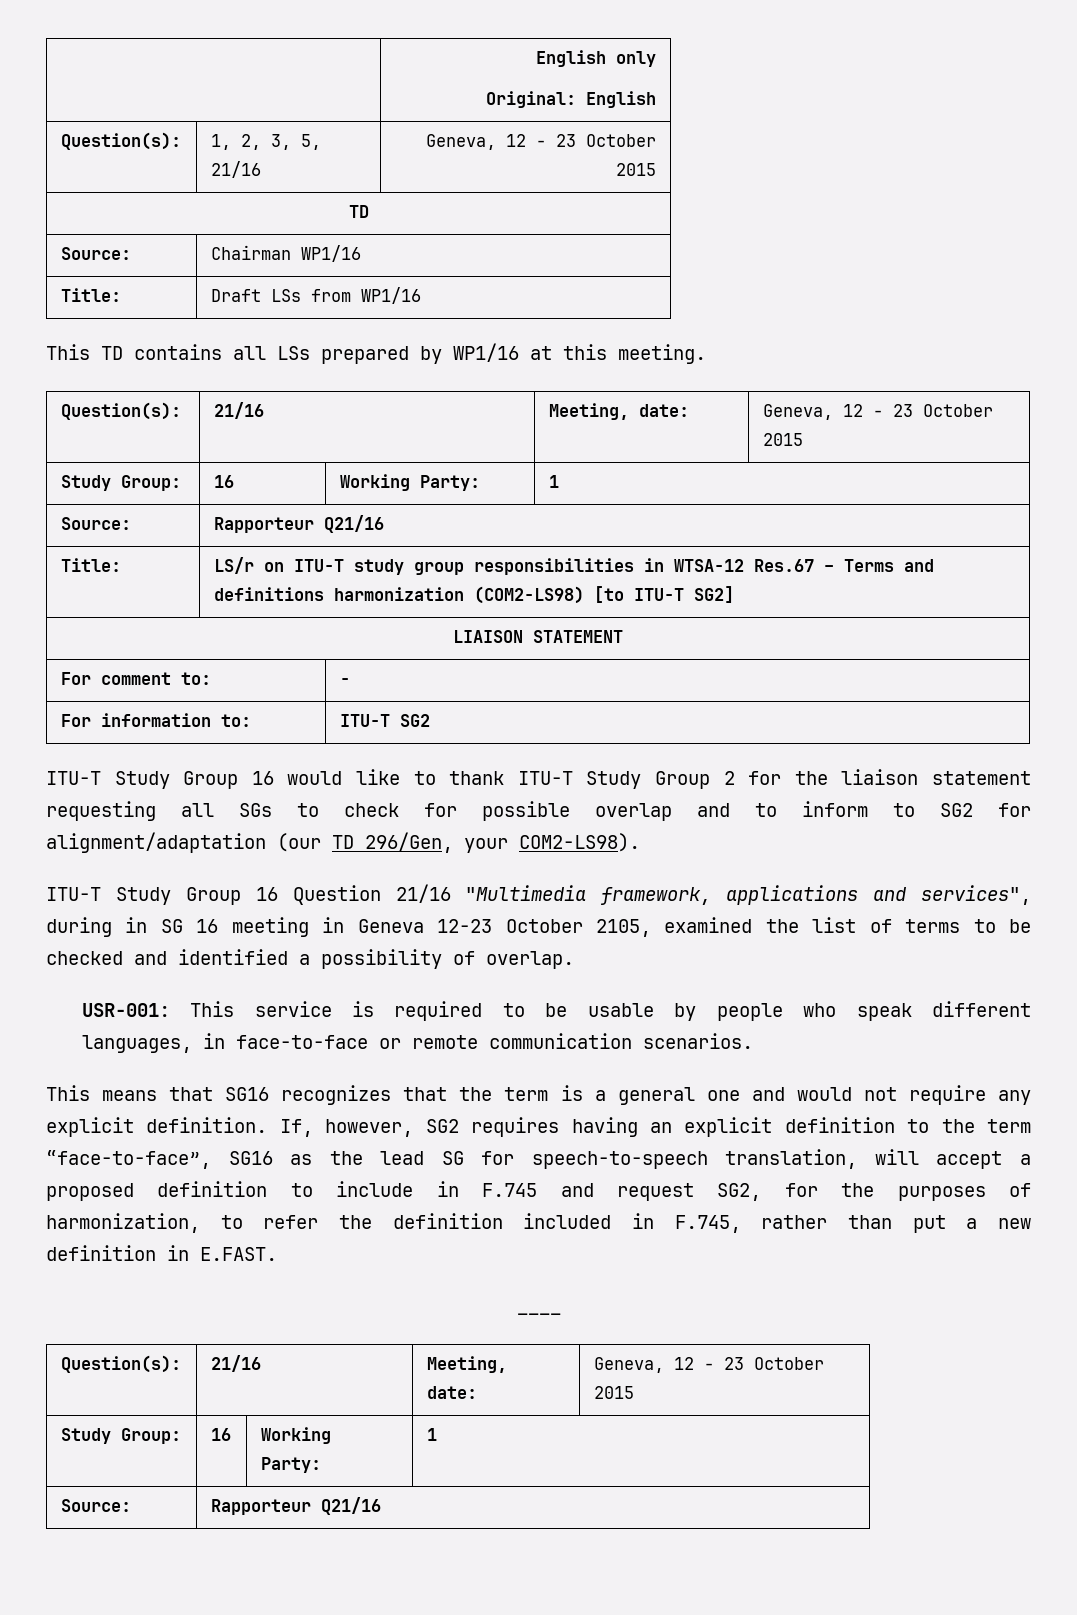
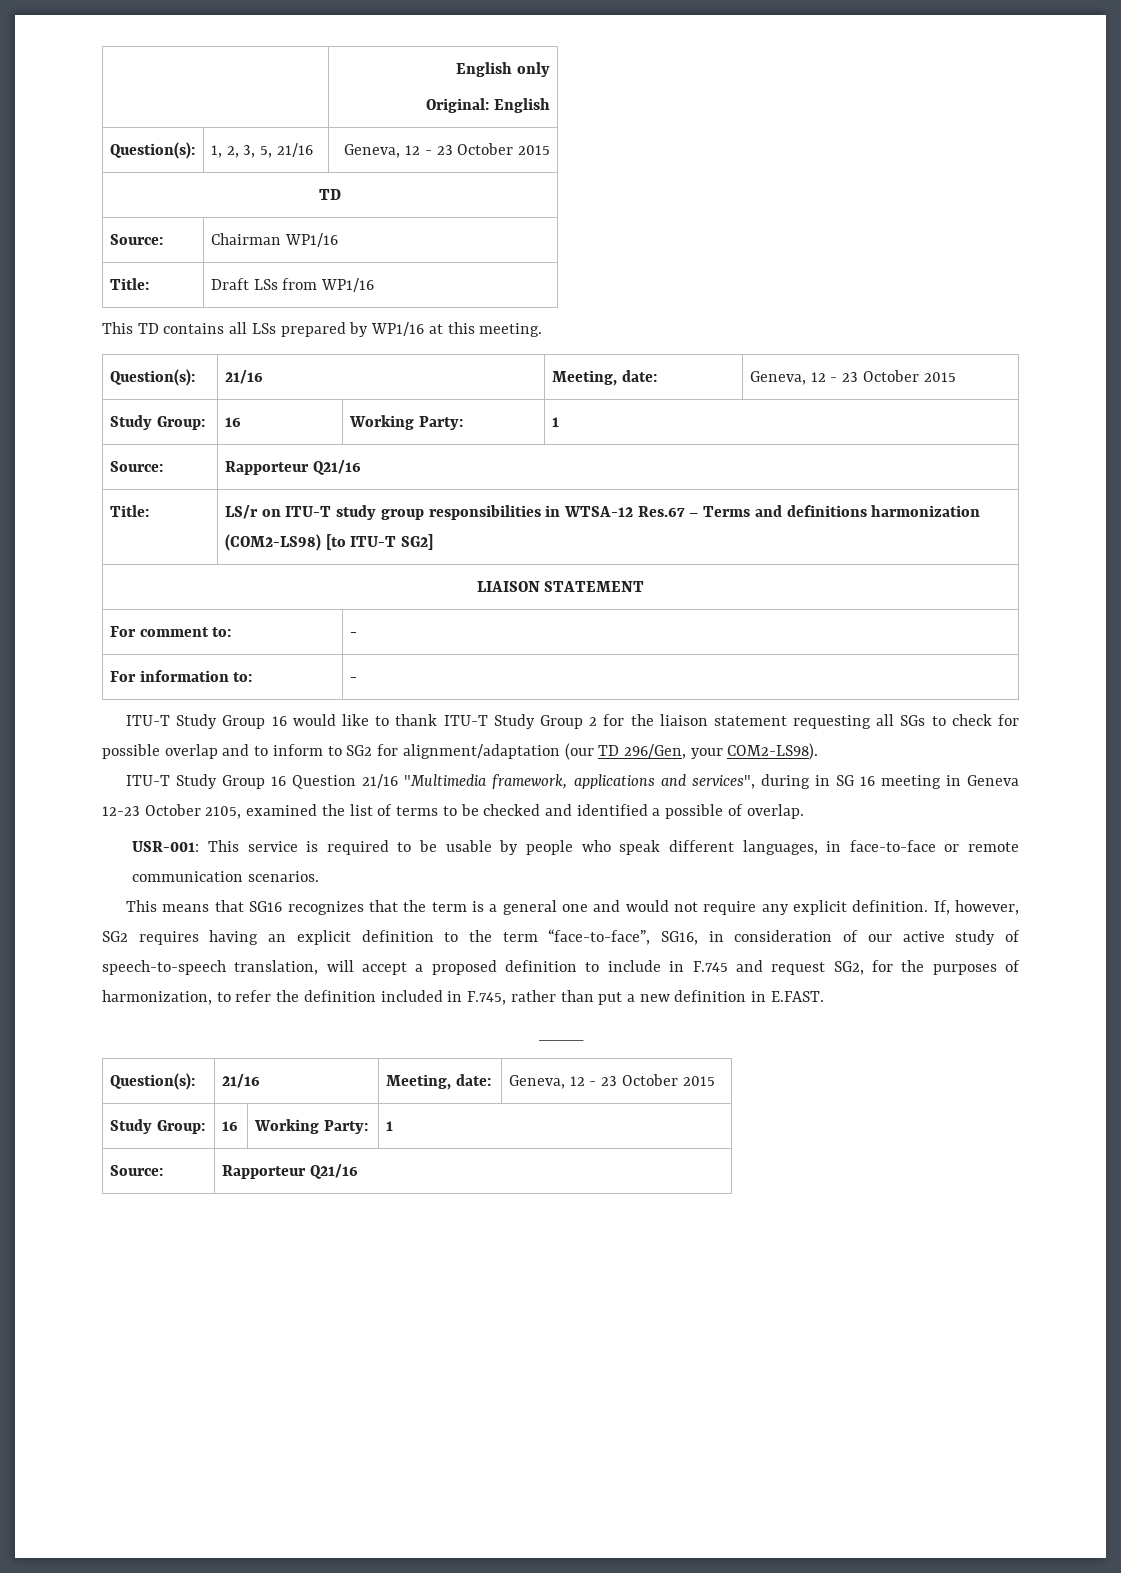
- For information to: | ITU-T SG2
+ For information to: | -
- ITU-T Study Group 16 Question 21/16 "Multimedia framework, applications and services", during in SG 16 meeting in Geneva 12-23 October 2105, examined the list of terms to be checked and identified a possibility of overlap.
+ ITU-T Study Group 16 Question 21/16 "Multimedia framework, applications and services", during in SG 16 meeting in Geneva 12-23 October 2105, examined the list of terms to be checked and identified a possible of overlap.
- If, however, SG2 requires having an explicit definition to the term “face-to-face”, SG16 as the lead SG for speech-to-speech translation, will accept a proposed definition to include in F.745 and request SG2, for the purposes of harmonization, to refer the definition included in F.745, rather than put a new definition in E.FAST.
+ If, however, SG2 requires having an explicit definition to the term “face-to-face”, SG16, in consideration of our active study of speech-to-speech translation, will accept a proposed definition to include in F.745 and request SG2, for the purposes of harmonization, to refer the definition included in F.745, rather than put a new definition in E.FAST.

